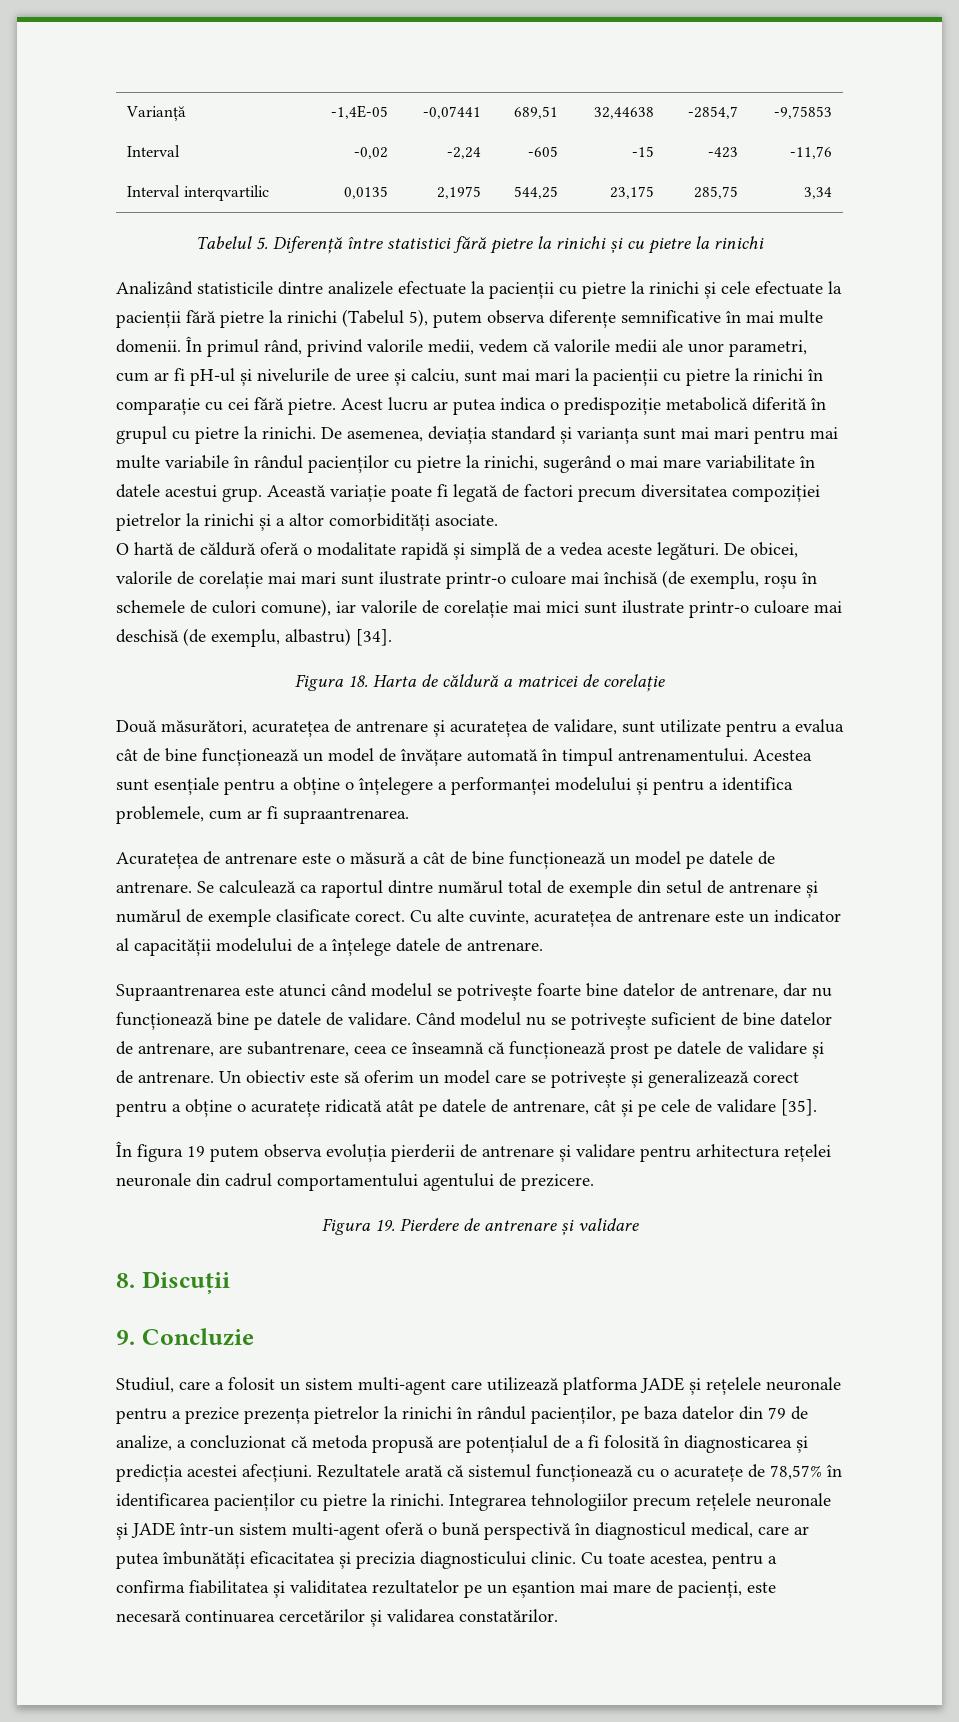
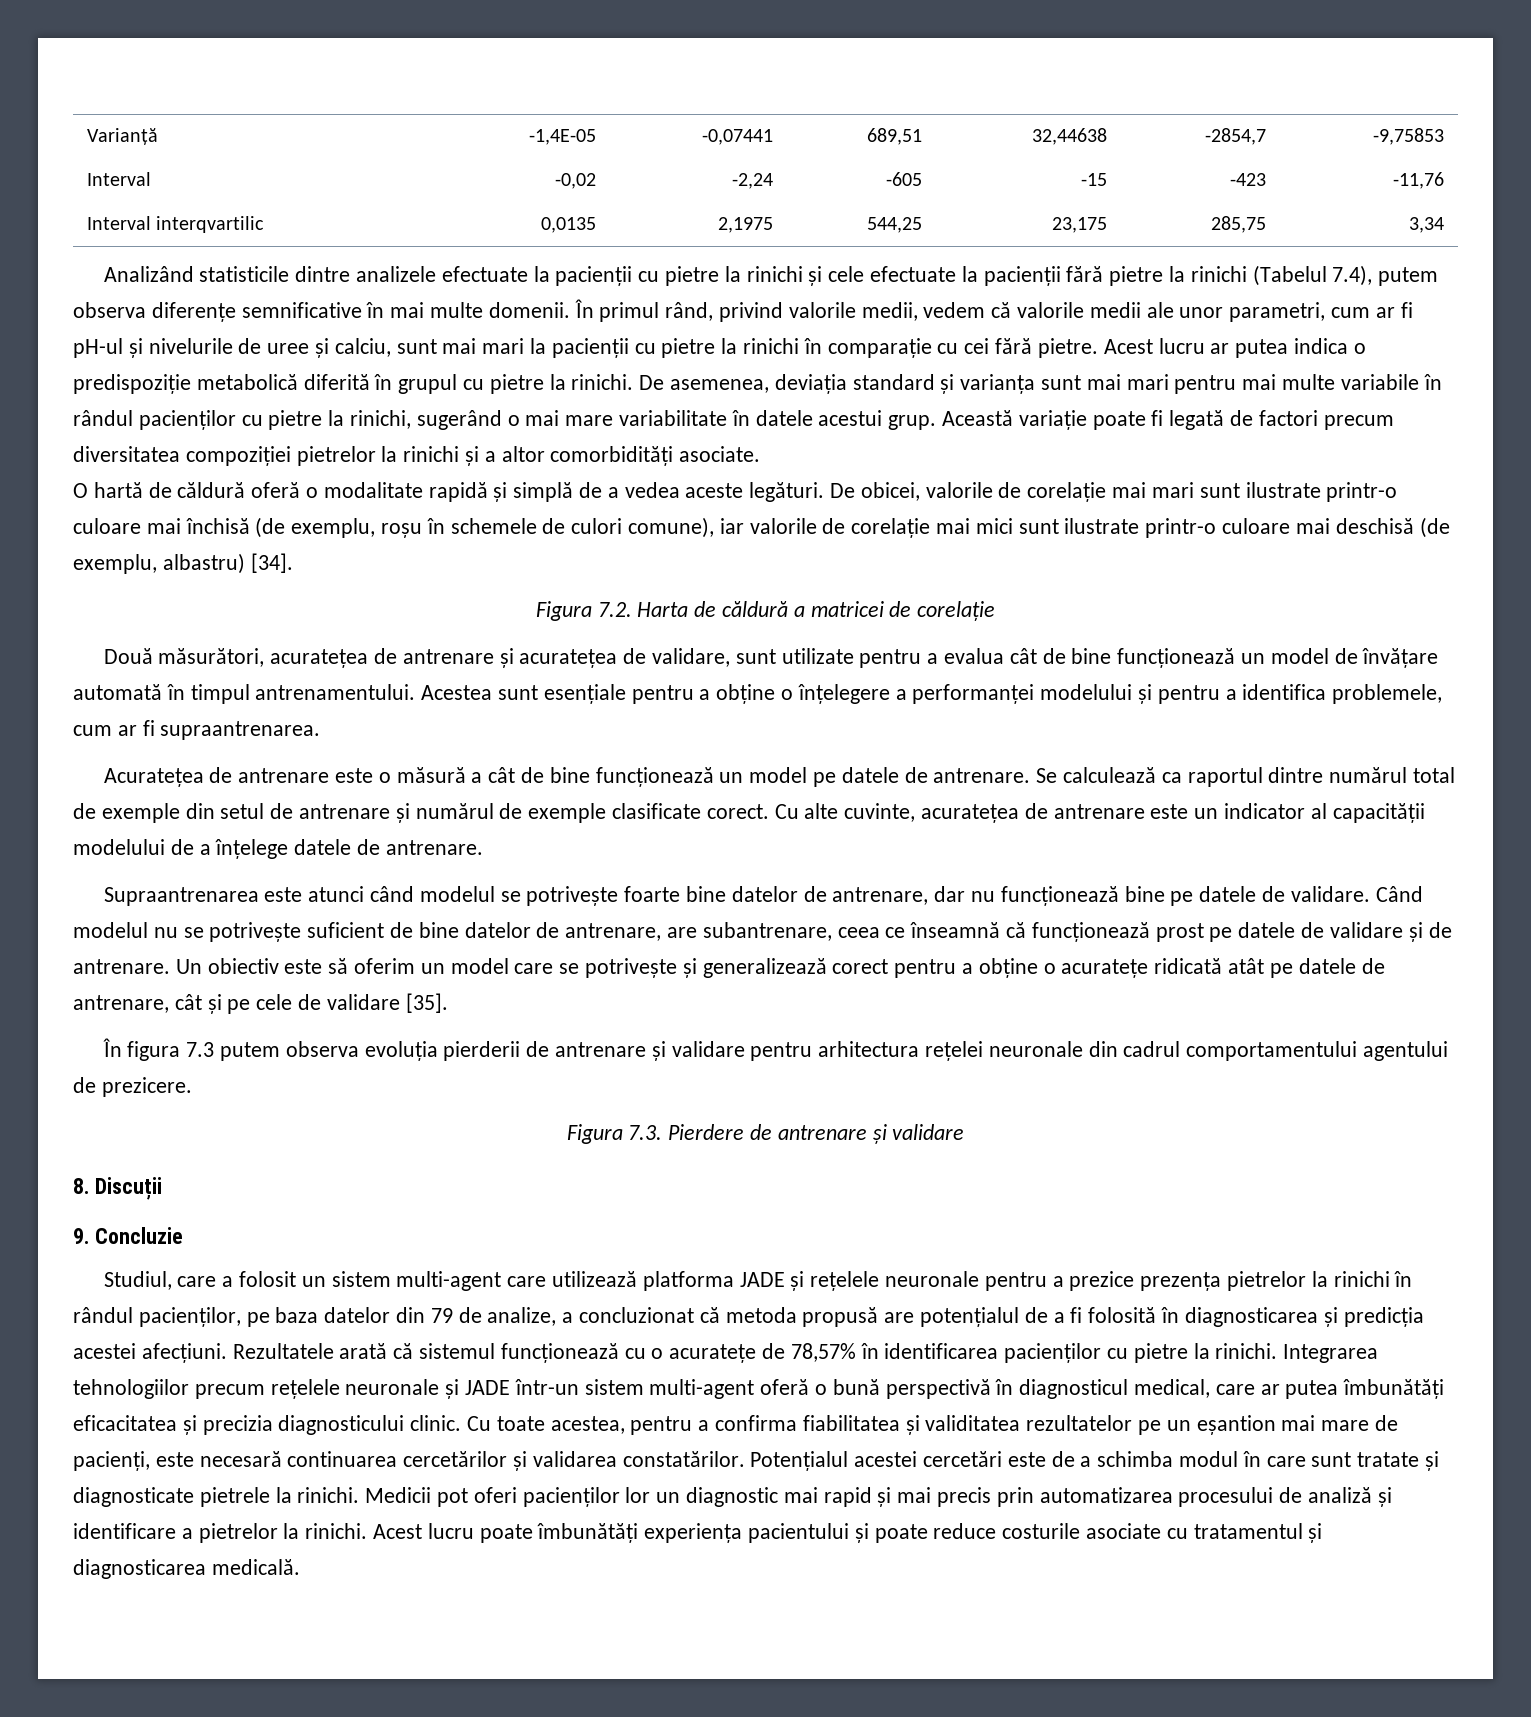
- Tabelul 5. Diferență între statistici fără pietre la rinichi și cu pietre la rinichi
- Analizând statisticile dintre analizele efectuate la pacienții cu pietre la rinichi și cele efectuate la pacienții fără pietre la rinichi (Tabelul 5), putem observa diferențe semnificative în mai multe domenii.
+ Analizând statisticile dintre analizele efectuate la pacienții cu pietre la rinichi și cele efectuate la pacienții fără pietre la rinichi (Tabelul 7.4), putem observa diferențe semnificative în mai multe domenii.
- Figura 18. Harta de căldură a matricei de corelație
+ Figura 7.2. Harta de căldură a matricei de corelație
- În figura 19 putem observa evoluția pierderii de antrenare și validare pentru arhitectura rețelei neuronale din cadrul comportamentului agentului de prezicere.
+ În figura 7.3 putem observa evoluția pierderii de antrenare și validare pentru arhitectura rețelei neuronale din cadrul comportamentului agentului de prezicere.
- Figura 19. Pierdere de antrenare și validare
+ Figura 7.3. Pierdere de antrenare și validare
+ Potențialul acestei cercetări este de a schimba modul în care sunt tratate și diagnosticate pietrele la rinichi. Medicii pot oferi pacienților lor un diagnostic mai rapid și mai precis prin automatizarea procesului de analiză și identificare a pietrelor la rinichi. Acest lucru poate îmbunătăți experiența pacientului și poate reduce costurile asociate cu tratamentul și diagnosticarea medicală.

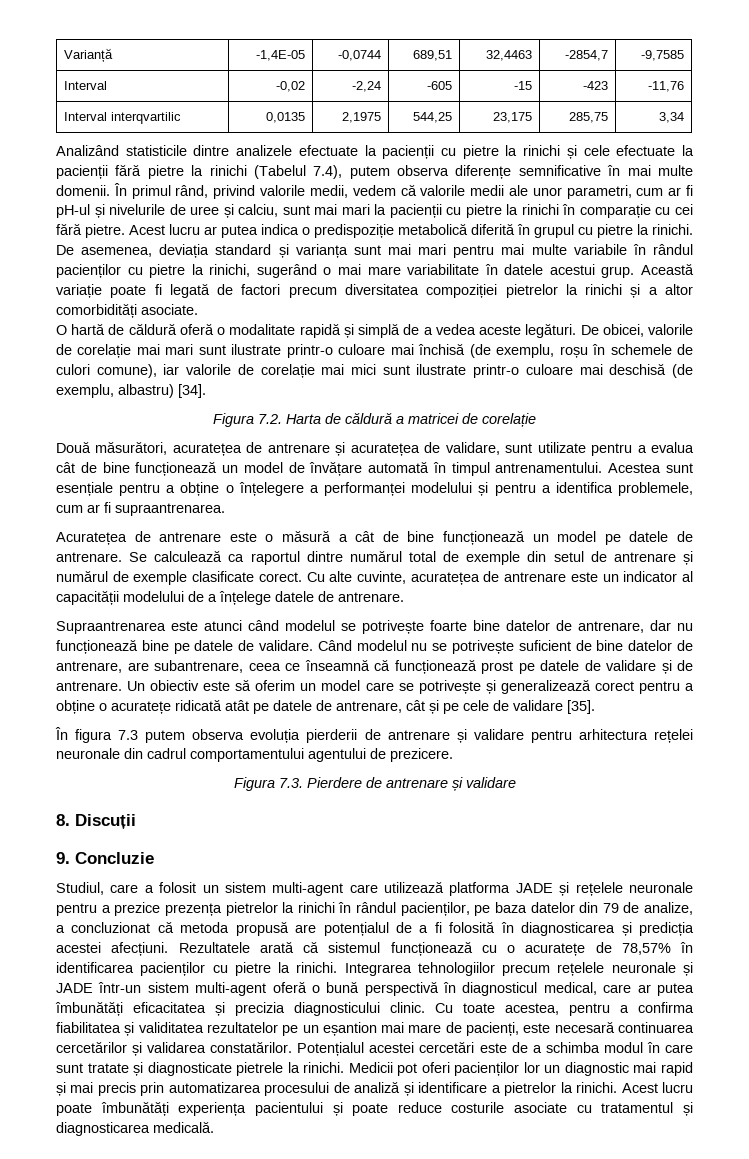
- Varianță | -1,4E-05 | -0,07441 | 689,51 | 32,44638 | -2854,7 | -9,75853
+ Varianță | -1,4E-05 | -0,0744 | 689,51 | 32,4463 | -2854,7 | -9,7585

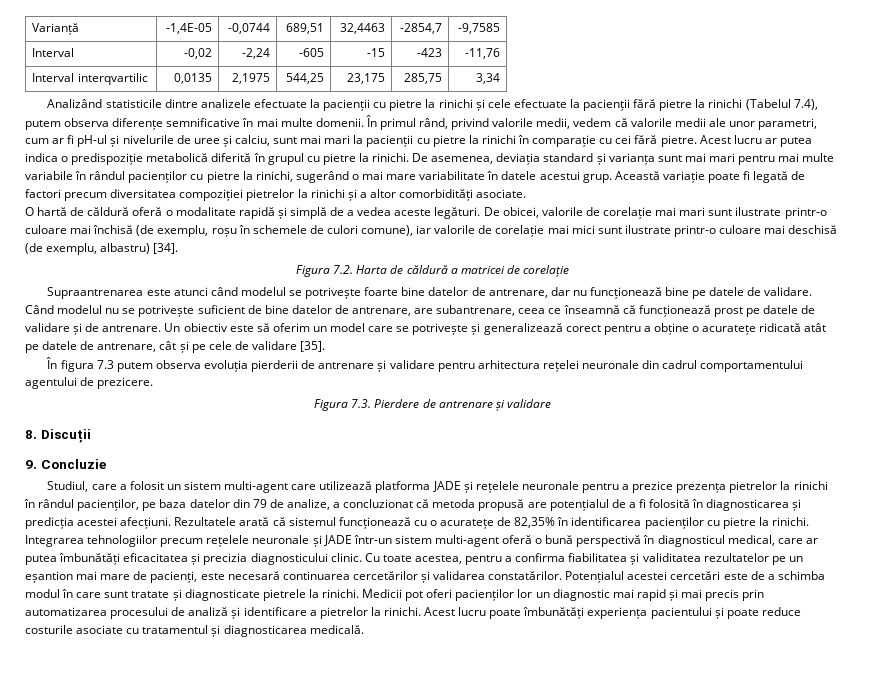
- Două măsurători, acuratețea de antrenare și acuratețea de validare, sunt utilizate pentru a evalua cât de bine funcționează un model de învățare automată în timpul antrenamentului. Acestea sunt esențiale pentru a obține o înțelegere a performanței modelului și pentru a identifica problemele, cum ar fi supraantrenarea.
- Acuratețea de antrenare este o măsură a cât de bine funcționează un model pe datele de antrenare. Se calculează ca raportul dintre numărul total de exemple din setul de antrenare și numărul de exemple clasificate corect. Cu alte cuvinte, acuratețea de antrenare este un indicator al capacității modelului de a înțelege datele de antrenare.
- Rezultatele arată că sistemul funcționează cu o acuratețe de 78,57% în identificarea pacienților cu pietre la rinichi.
+ Rezultatele arată că sistemul funcționează cu o acuratețe de 82,35% în identificarea pacienților cu pietre la rinichi.

